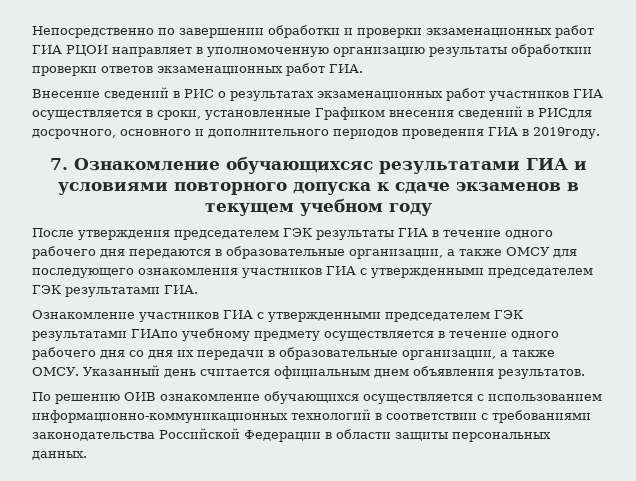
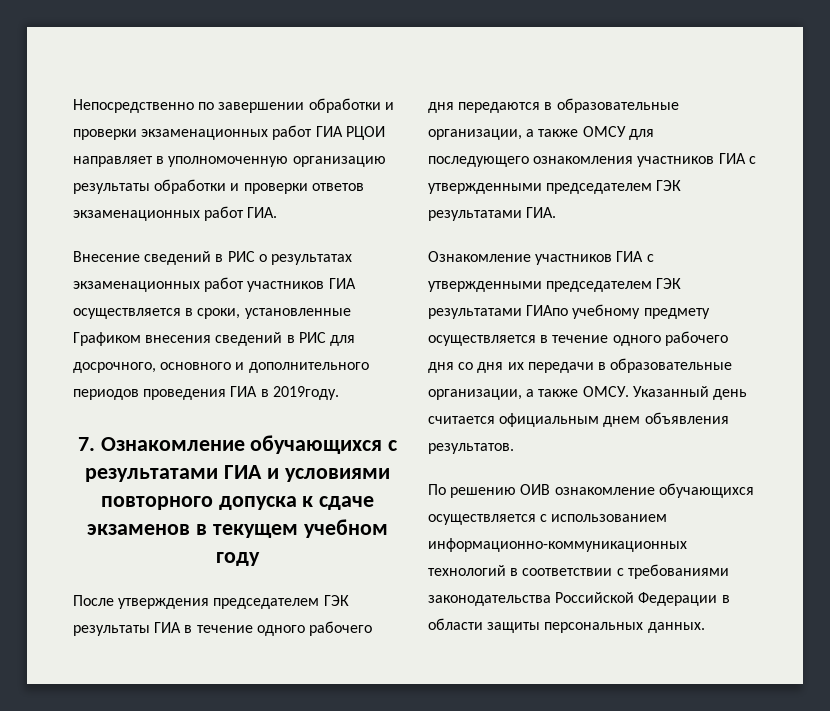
- Непосредственно по завершении обработки и проверки экзаменационных работ ГИА РЦОИ направляет в уполномоченную организацию результаты обработкии проверки ответов экзаменационных работ ГИА.
+ Непосредственно по завершении обработки и проверки экзаменационных работ ГИА РЦОИ направляет в уполномоченную организацию результаты обработки и проверки ответов экзаменационных работ ГИА.
- Внесение сведений в РИС о результатах экзаменационных работ участников ГИА осуществляется в сроки, установленные Графиком внесения сведений в РИСдля досрочного, основного и дополнительного периодов проведения ГИА в 2019году.
+ Внесение сведений в РИС о результатах экзаменационных работ участников ГИА осуществляется в сроки, установленные Графиком внесения сведений в РИС для досрочного, основного и дополнительного периодов проведения ГИА в 2019году.
- 7. Ознакомление обучающихсяс результатами ГИА и условиями повторного допуска к сдаче экзаменов в текущем учебном году
+ 7. Ознакомление обучающихся с результатами ГИА и условиями повторного допуска к сдаче экзаменов в текущем учебном году

